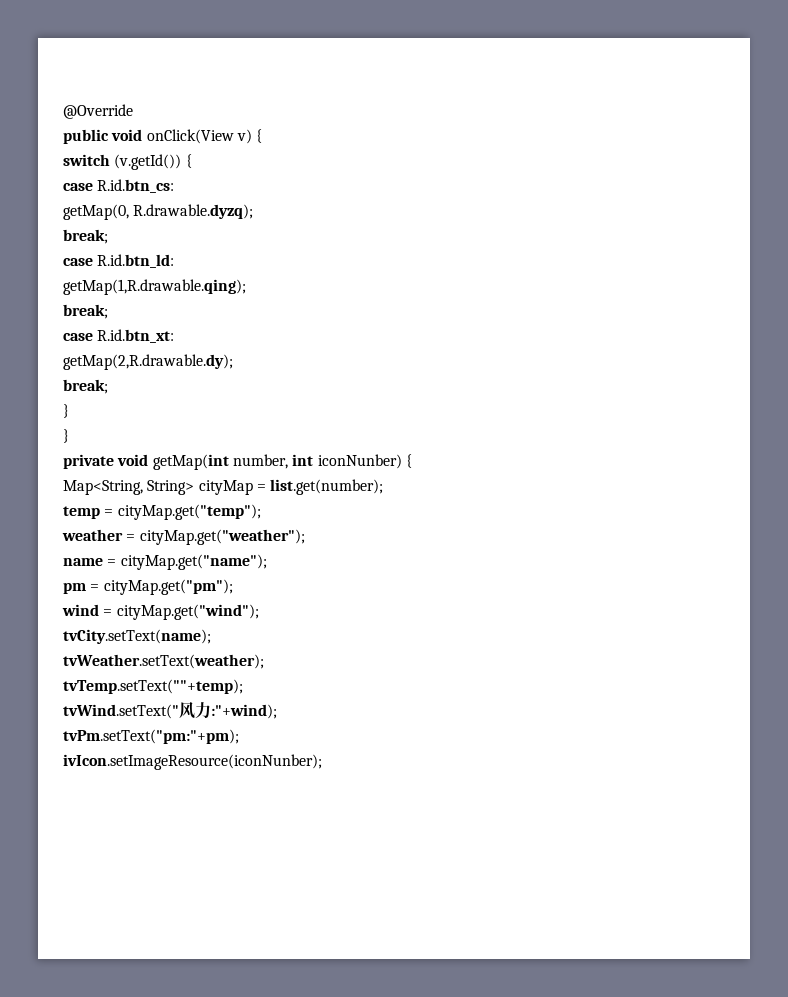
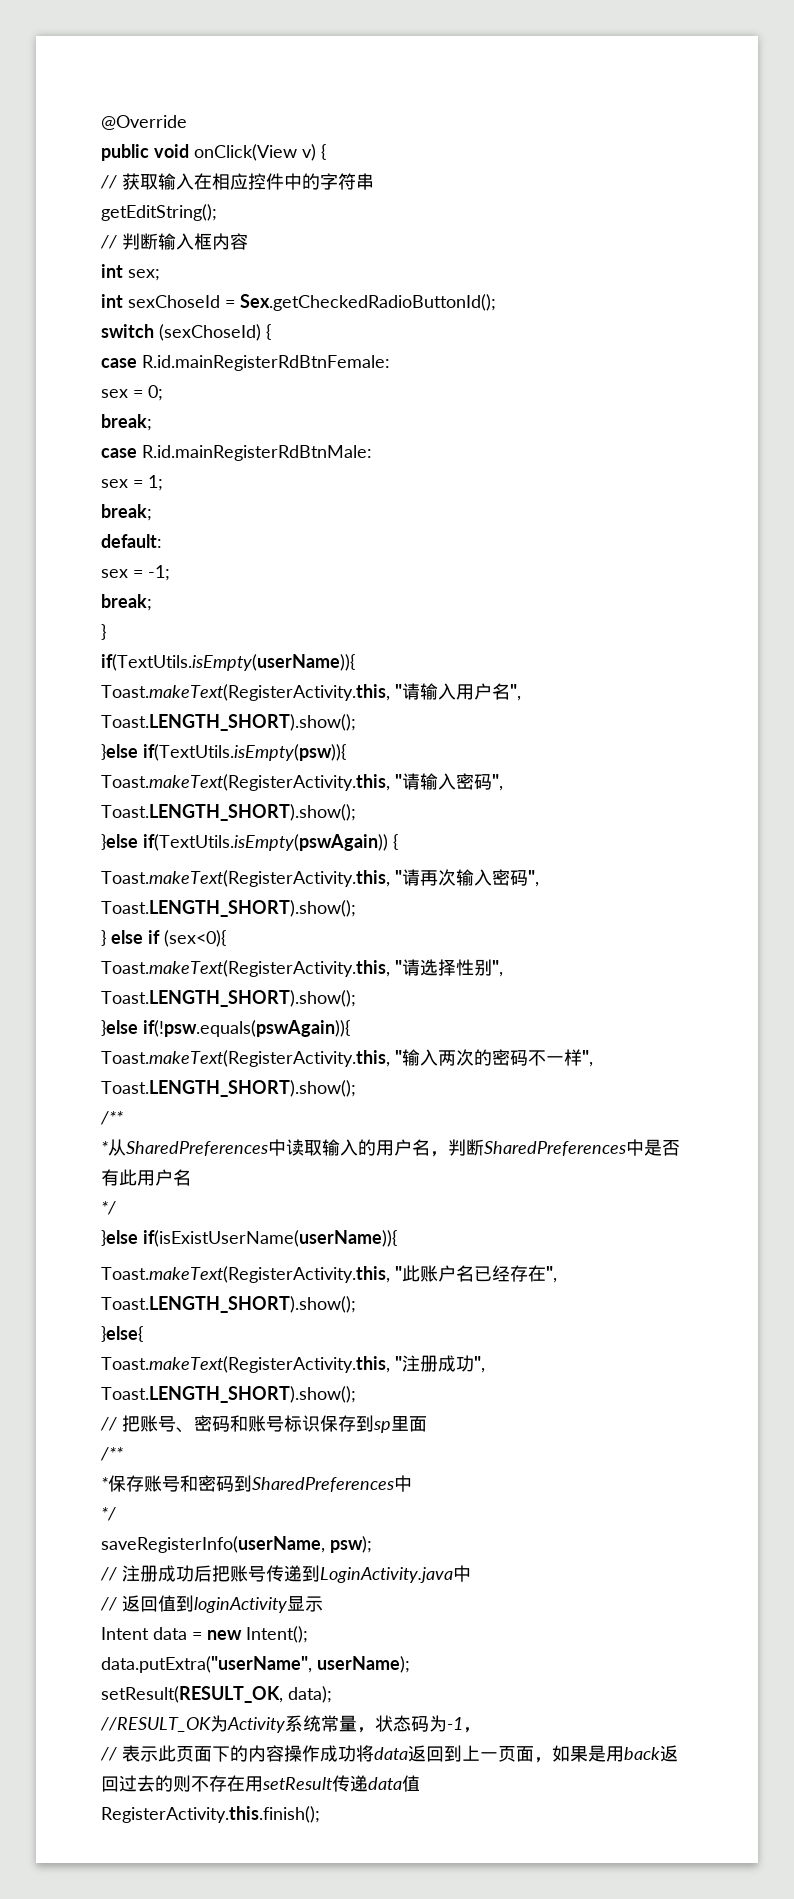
+ // 获取输入在相应控件中的字符串
+ getEditString();
+ // 判断输入框内容
+ int sex;
+ int sexChoseId = Sex.getCheckedRadioButtonId();
- switch (v.getId()) {
+ switch (sexChoseId) {
- case R.id.btn_cs:
- getMap(0, R.drawable.dyzq);
+ case R.id.mainRegisterRdBtnFemale:
+ sex = 0;
  break;
- case R.id.btn_ld:
- getMap(1,R.drawable.qing);
+ case R.id.mainRegisterRdBtnMale:
+ sex = 1;
  break;
- case R.id.btn_xt:
- getMap(2,R.drawable.dy);
+ default:
+ sex = -1;
  break;
  }
- }
- private void getMap(int number, int iconNunber) {
- Map<String, String> cityMap = list.get(number);
- temp = cityMap.get("temp");
- weather = cityMap.get("weather");
- name = cityMap.get("name");
- pm = cityMap.get("pm");
- wind = cityMap.get("wind");
- tvCity.setText(name);
- tvWeather.setText(weather);
- tvTemp.setText(""+temp);
- tvWind.setText("风力:"+wind);
- tvPm.setText("pm:"+pm);
- ivIcon.setImageResource(iconNunber);
+ if(TextUtils.isEmpty(userName)){
+ Toast.makeText(RegisterActivity.this, "请输入用户名", Toast.LENGTH_SHORT).show();
+ }else if(TextUtils.isEmpty(psw)){
+ Toast.makeText(RegisterActivity.this, "请输入密码", Toast.LENGTH_SHORT).show();
+ }else if(TextUtils.isEmpty(pswAgain)) {
+ Toast.makeText(RegisterActivity.this, "请再次输入密码", Toast.LENGTH_SHORT).show();
+ } else if (sex<0){
+ Toast.makeText(RegisterActivity.this, "请选择性别", Toast.LENGTH_SHORT).show();
+ }else if(!psw.equals(pswAgain)){
+ Toast.makeText(RegisterActivity.this, "输入两次的密码不一样", Toast.LENGTH_SHORT).show();
+ /**
+ *从SharedPreferences中读取输入的用户名，判断SharedPreferences中是否有此用户名
+ */
+ }else if(isExistUserName(userName)){
+ Toast.makeText(RegisterActivity.this, "此账户名已经存在", Toast.LENGTH_SHORT).show();
+ }else{
+ Toast.makeText(RegisterActivity.this, "注册成功", Toast.LENGTH_SHORT).show();
+ // 把账号、密码和账号标识保存到sp里面
+ /**
+ *保存账号和密码到SharedPreferences中
+ */
+ saveRegisterInfo(userName, psw);
+ // 注册成功后把账号传递到LoginActivity.java中
+ // 返回值到loginActivity显示
+ Intent data = new Intent();
+ data.putExtra("userName", userName);
+ setResult(RESULT_OK, data);
+ //RESULT_OK为Activity系统常量，状态码为-1，
+ // 表示此页面下的内容操作成功将data返回到上一页面，如果是用back返回过去的则不存在用setResult传递data值
+ RegisterActivity.this.finish();

